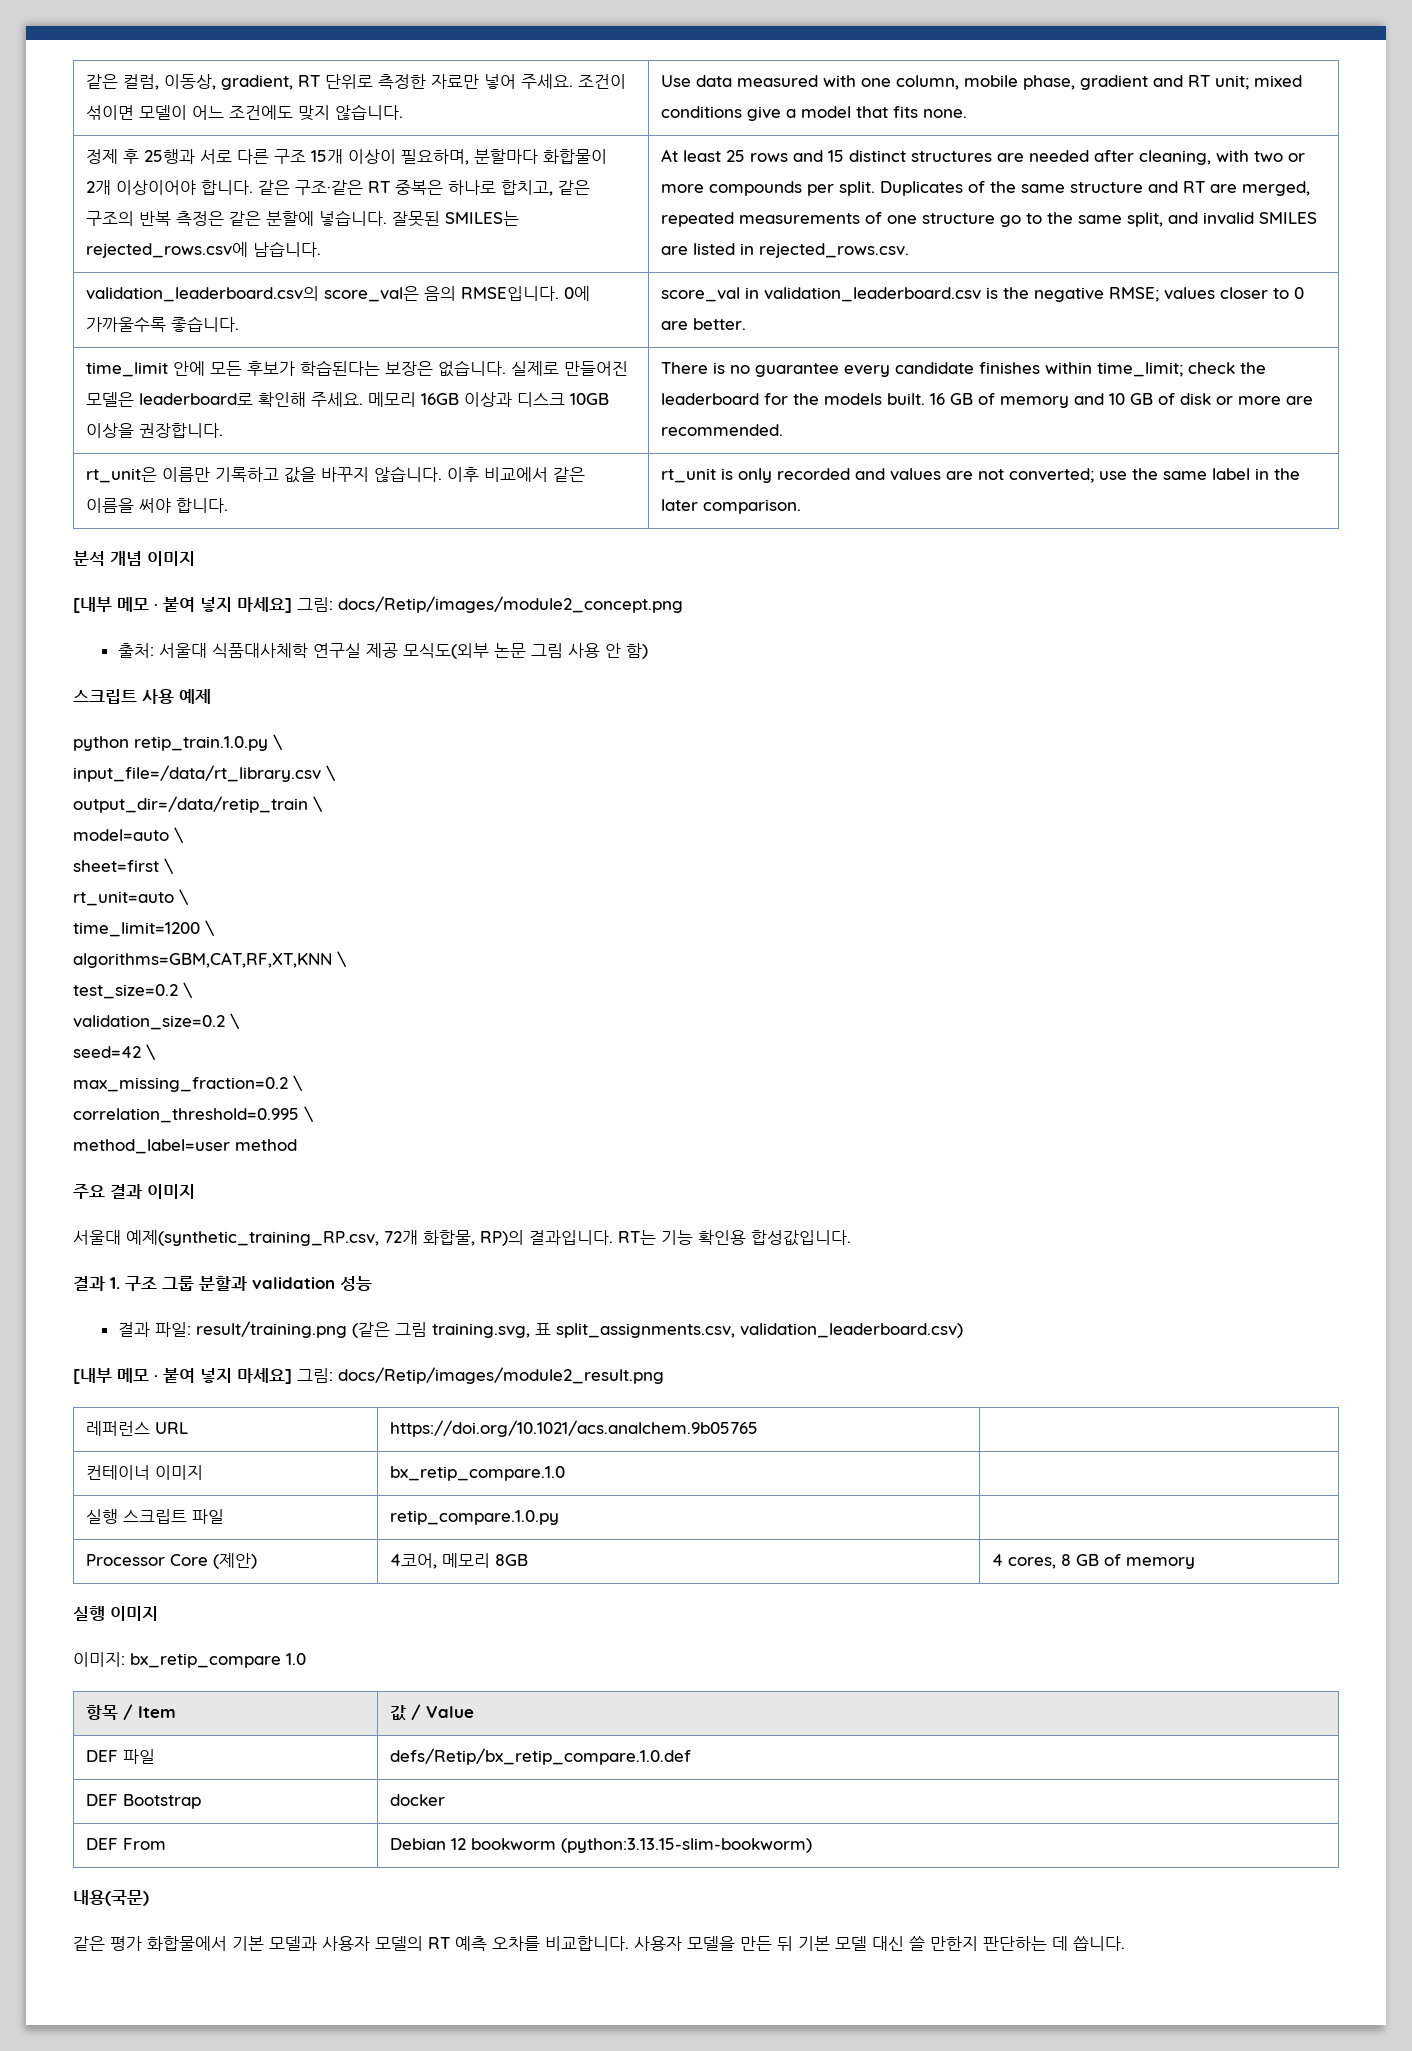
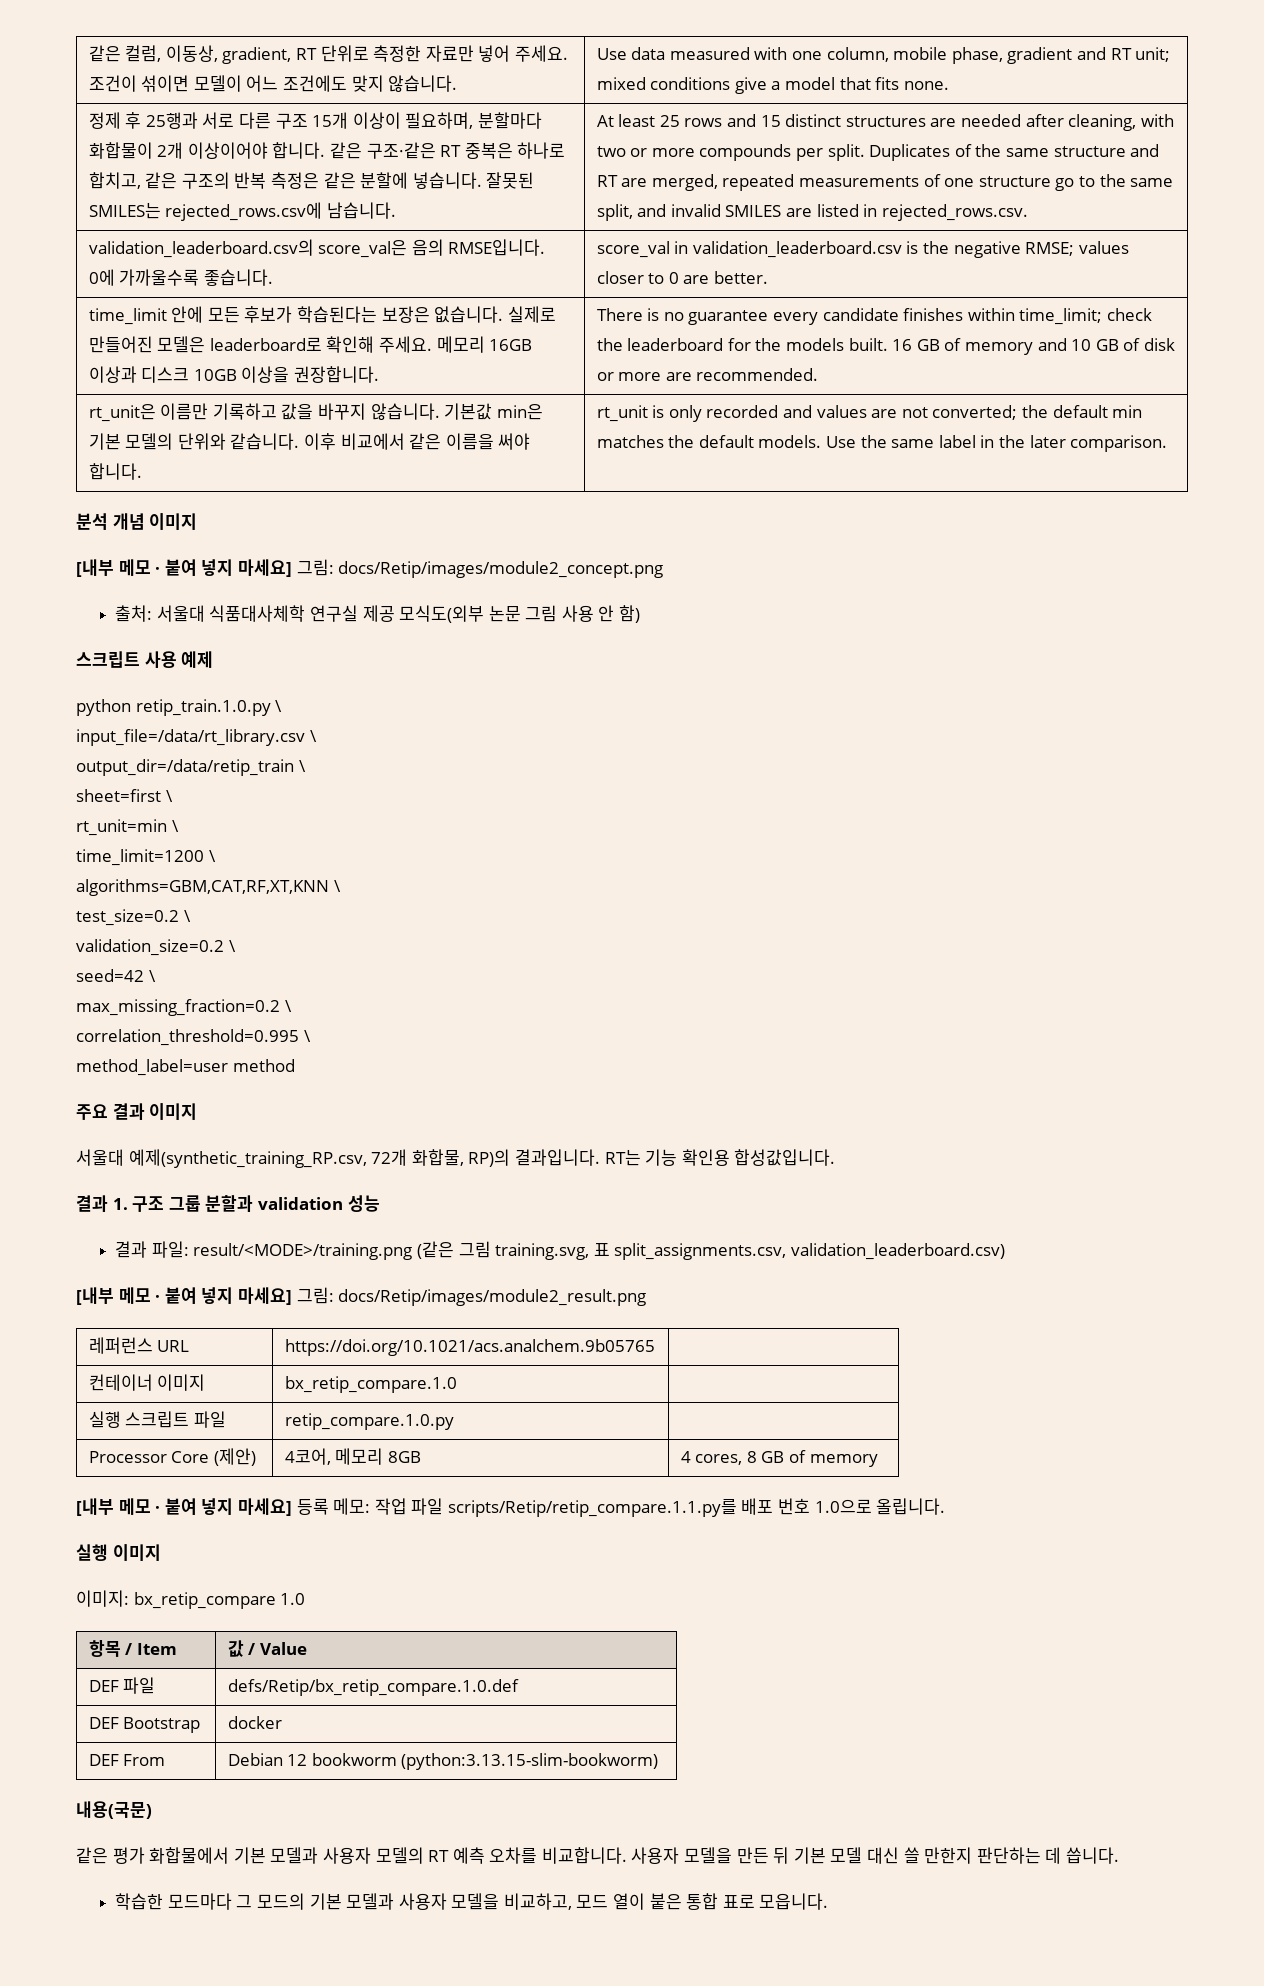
+ 기본값 min은 기본 모델의 단위와 같습니다.
- rt_unit is only recorded and values are not converted; use the same label in the later comparison.
+ rt_unit is only recorded and values are not converted; the default min matches the default models. Use the same label in the later comparison.
- model=auto \
- rt_unit=auto \
+ rt_unit=min \
- 결과 파일: result/training.png (같은 그림 training.svg, 표 split_assignments.csv, validation_leaderboard.csv)
+ 결과 파일: result/<MODE>/training.png (같은 그림 training.svg, 표 split_assignments.csv, validation_leaderboard.csv)
+ [내부 메모 · 붙여 넣지 마세요] 등록 메모: 작업 파일 scripts/Retip/retip_compare.1.1.py를 배포 번호 1.0으로 올립니다.
+ 학습한 모드마다 그 모드의 기본 모델과 사용자 모델을 비교하고, 모드 열이 붙은 통합 표로 모읍니다.

